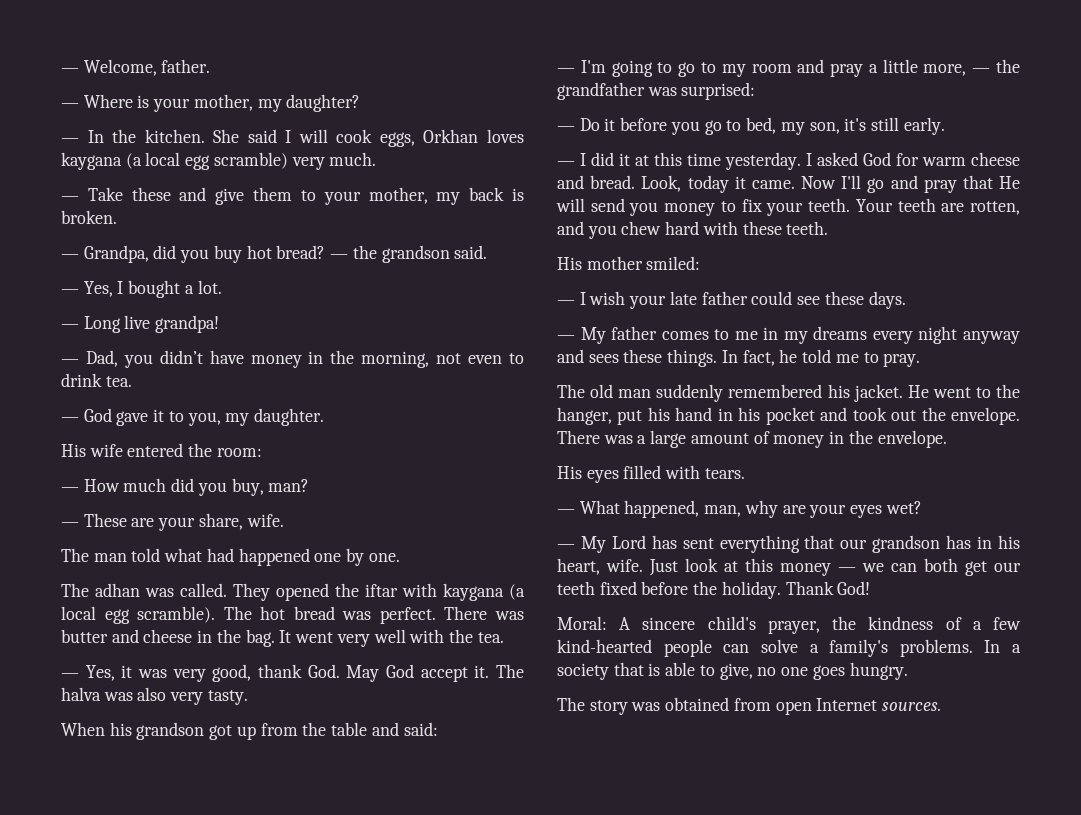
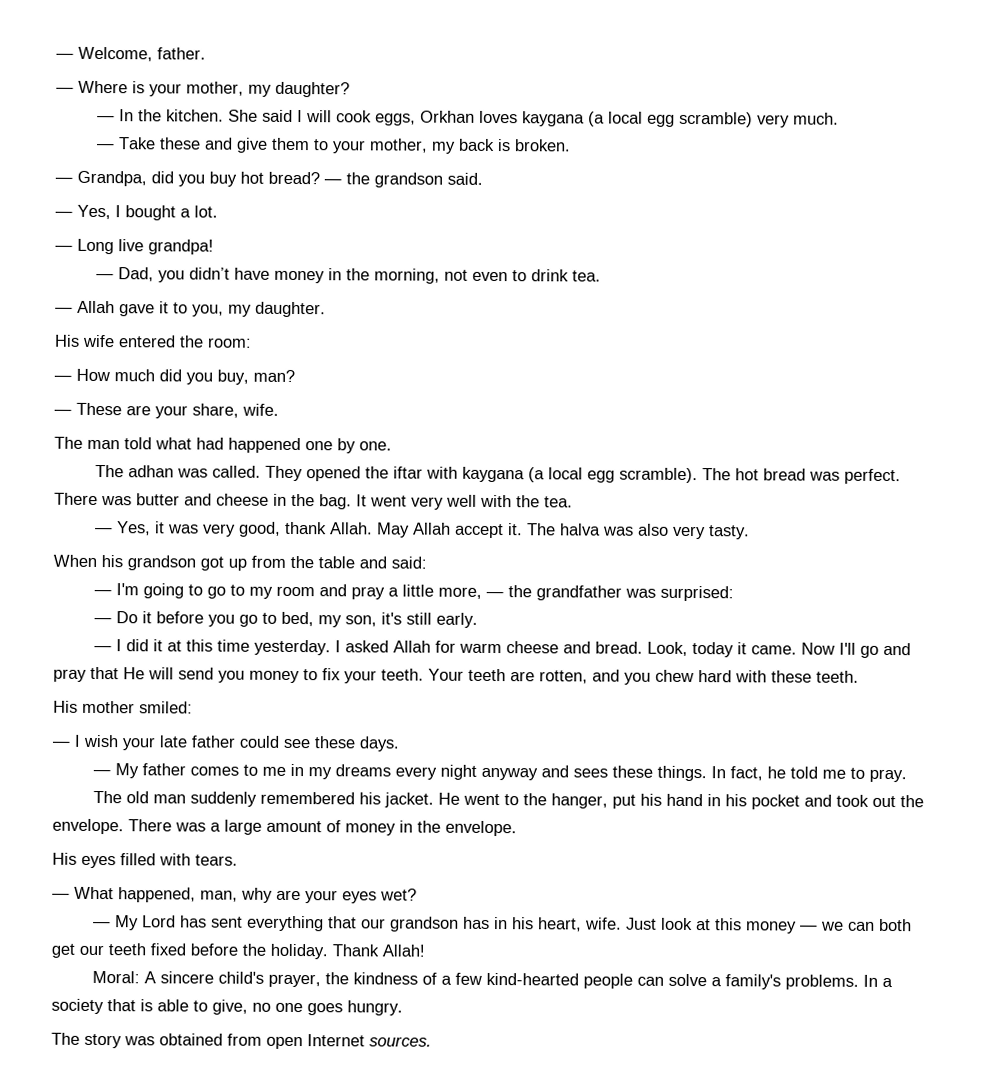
- — God gave it to you, my daughter.
+ — Allah gave it to you, my daughter.
- — Yes, it was very good, thank God. May God accept it.
+ — Yes, it was very good, thank Allah. May Allah accept it.
- I asked God for warm cheese and bread.
+ I asked Allah for warm cheese and bread.
- Thank God!
+ Thank Allah!

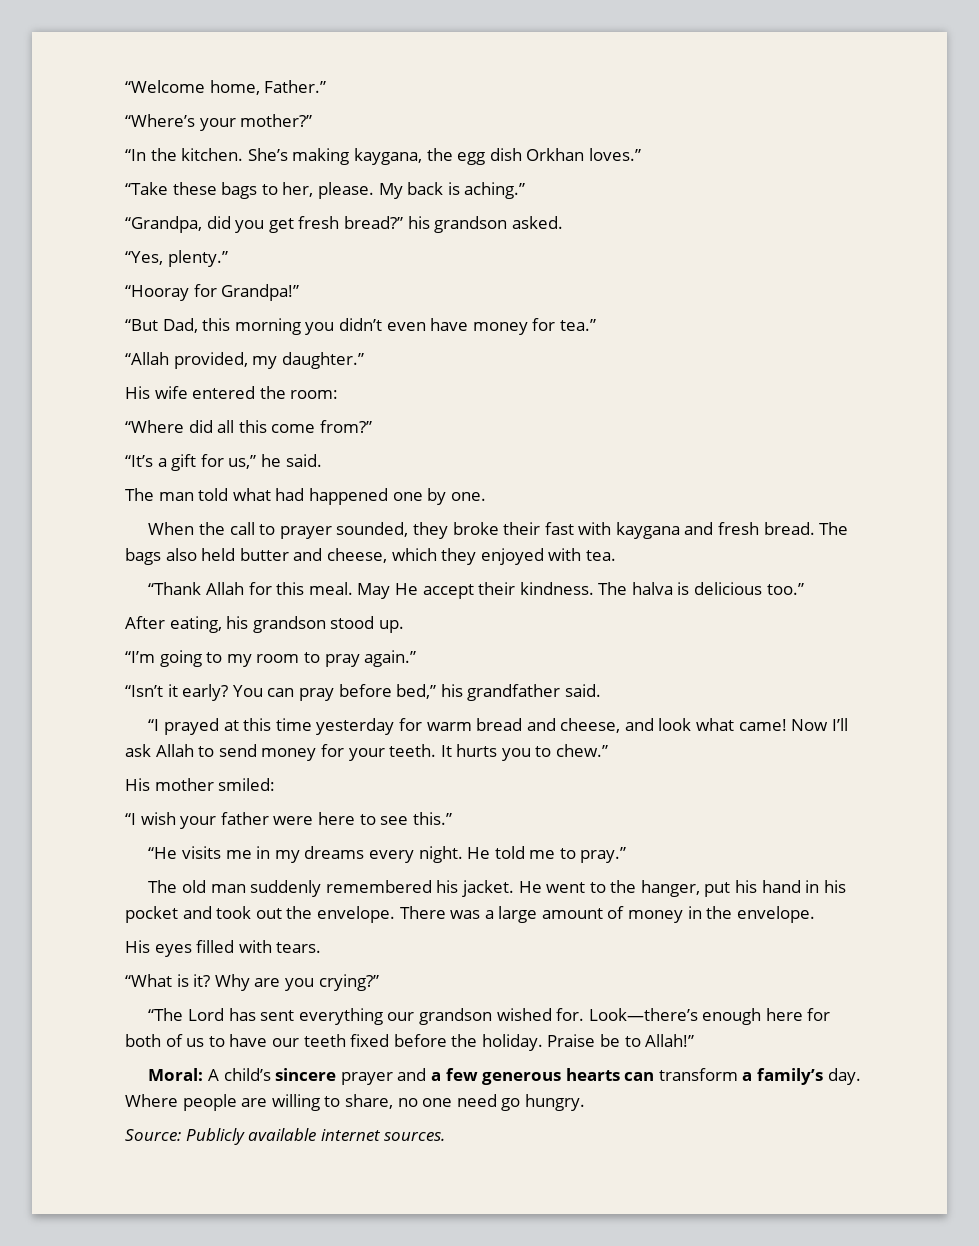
- — Welcome, father.
- — Where is your mother, my daughter?
- — In the kitchen. She said I will cook eggs, Orkhan loves kaygana (a local egg scramble) very much.
- — Take these and give them to your mother, my back is broken.
- — Grandpa, did you buy hot bread? — the grandson said.
- — Yes, I bought a lot.
- — Long live grandpa!
- — Dad, you didn’t have money in the morning, not even to drink tea.
- — Allah gave it to you, my daughter.
+ “Welcome home, Father.”
+ “Where’s your mother?”
+ “In the kitchen. She’s making kaygana, the egg dish Orkhan loves.”
+ “Take these bags to her, please. My back is aching.”
+ “Grandpa, did you get fresh bread?” his grandson asked.
+ “Yes, plenty.”
+ “Hooray for Grandpa!”
+ “But Dad, this morning you didn’t even have money for tea.”
+ “Allah provided, my daughter.”
- — How much did you buy, man?
- — These are your share, wife.
+ “Where did all this come from?”
+ “It’s a gift for us,” he said.
- The adhan was called. They opened the iftar with kaygana (a local egg scramble). The hot bread was perfect. There was butter and cheese in the bag. It went very well with the tea.
- — Yes, it was very good, thank Allah. May Allah accept it. The halva was also very tasty.
- When his grandson got up from the table and said:
- — I'm going to go to my room and pray a little more, — the grandfather was surprised:
- — Do it before you go to bed, my son, it's still early.
- — I did it at this time yesterday. I asked Allah for warm cheese and bread. Look, today it came. Now I'll go and pray that He will send you money to fix your teeth. Your teeth are rotten, and you chew hard with these teeth.
+ When the call to prayer sounded, they broke their fast with kaygana and fresh bread. The bags also held butter and cheese, which they enjoyed with tea.
+ “Thank Allah for this meal. May He accept their kindness. The halva is delicious too.”
+ After eating, his grandson stood up.
+ “I’m going to my room to pray again.”
+ “Isn’t it early? You can pray before bed,” his grandfather said.
+ “I prayed at this time yesterday for warm bread and cheese, and look what came! Now I’ll ask Allah to send money for your teeth. It hurts you to chew.”
  His mother smiled:
- — I wish your late father could see these days.
- — My father comes to me in my dreams every night anyway and sees these things. In fact, he told me to pray.
+ “I wish your father were here to see this.”
+ “He visits me in my dreams every night. He told me to pray.”
- — What happened, man, why are your eyes wet?
- — My Lord has sent everything that our grandson has in his heart, wife. Just look at this money — we can both get our teeth fixed before the holiday.
+ “What is it? Why are you crying?”
+ “The Lord has sent everything our grandson wished for. Look—there’s enough here for both of us to have our teeth fixed before the holiday.
- Thank Allah!
- Moral: A sincere child's prayer, the kindness of a few kind-hearted people can solve a family's problems. In a society that is able to give, no one goes hungry.
- The story was obtained from open Internet sources.
+ Praise be to Allah!”
+ Moral: A child’s sincere prayer and a few generous hearts can transform a family’s day. Where people are willing to share, no one need go hungry.
+ Source: Publicly available internet sources.

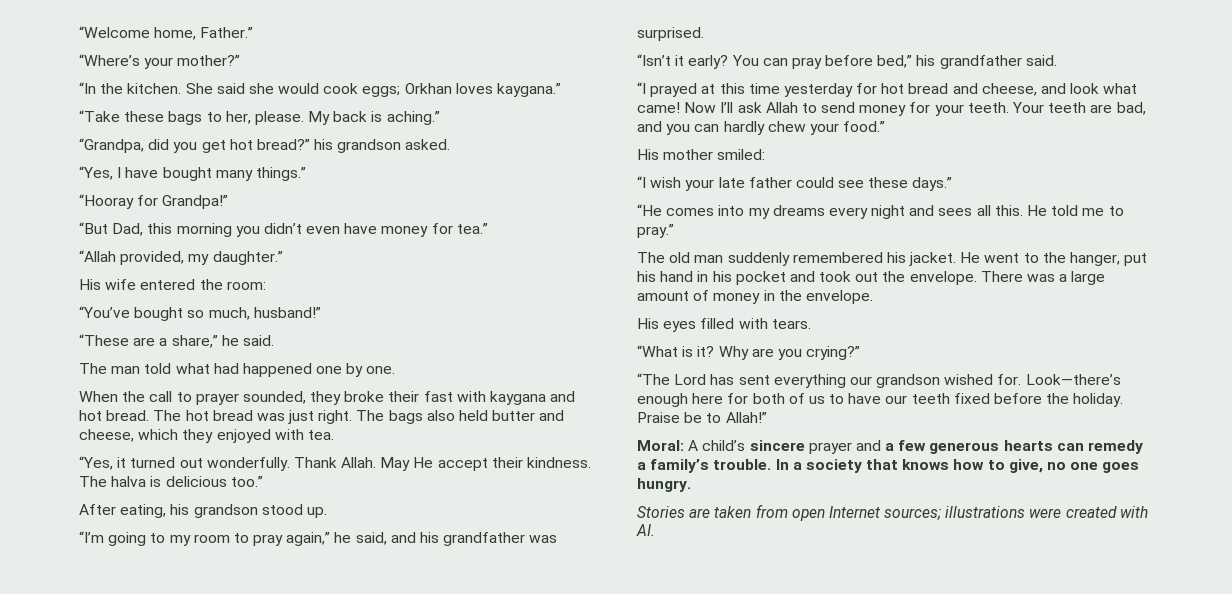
- She’s making kaygana, the egg dish Orkhan loves.”
+ She said she would cook eggs; Orkhan loves kaygana.”
- “Grandpa, did you get fresh bread?” his grandson asked.
+ “Grandpa, did you get hot bread?” his grandson asked.
- “Yes, plenty.”
+ “Yes, I have bought many things.”
- “Where did all this come from?”
- “It’s a gift for us,” he said.
+ “You’ve bought so much, husband!”
+ “These are a share,” he said.
- When the call to prayer sounded, they broke their fast with kaygana and fresh bread.
+ When the call to prayer sounded, they broke their fast with kaygana and hot bread.
- The bags also held butter and cheese, which they enjoyed with tea.
+ The hot bread was just right. The bags also held butter and cheese, which they enjoyed with tea.
- “Thank Allah for this meal.
+ “Yes, it turned out wonderfully. Thank Allah.
- “I’m going to my room to pray again.”
+ “I’m going to my room to pray again,” he said, and his grandfather was surprised.
- “I prayed at this time yesterday for warm bread and cheese, and look what came!
+ “I prayed at this time yesterday for hot bread and cheese, and look what came!
- It hurts you to chew.”
+ Your teeth are bad, and you can hardly chew your food.”
- “I wish your father were here to see this.”
- “He visits me in my dreams every night.
+ “I wish your late father could see these days.”
+ “He comes into my dreams every night and sees all this.
- Moral: A child’s sincere prayer and a few generous hearts can transform a family’s day. Where people are willing to share, no one need go hungry.
- Source: Publicly available internet sources.
+ Moral: A child’s sincere prayer and a few generous hearts can remedy a family’s trouble. In a society that knows how to give, no one goes hungry.
+ Stories are taken from open Internet sources; illustrations were created with AI.

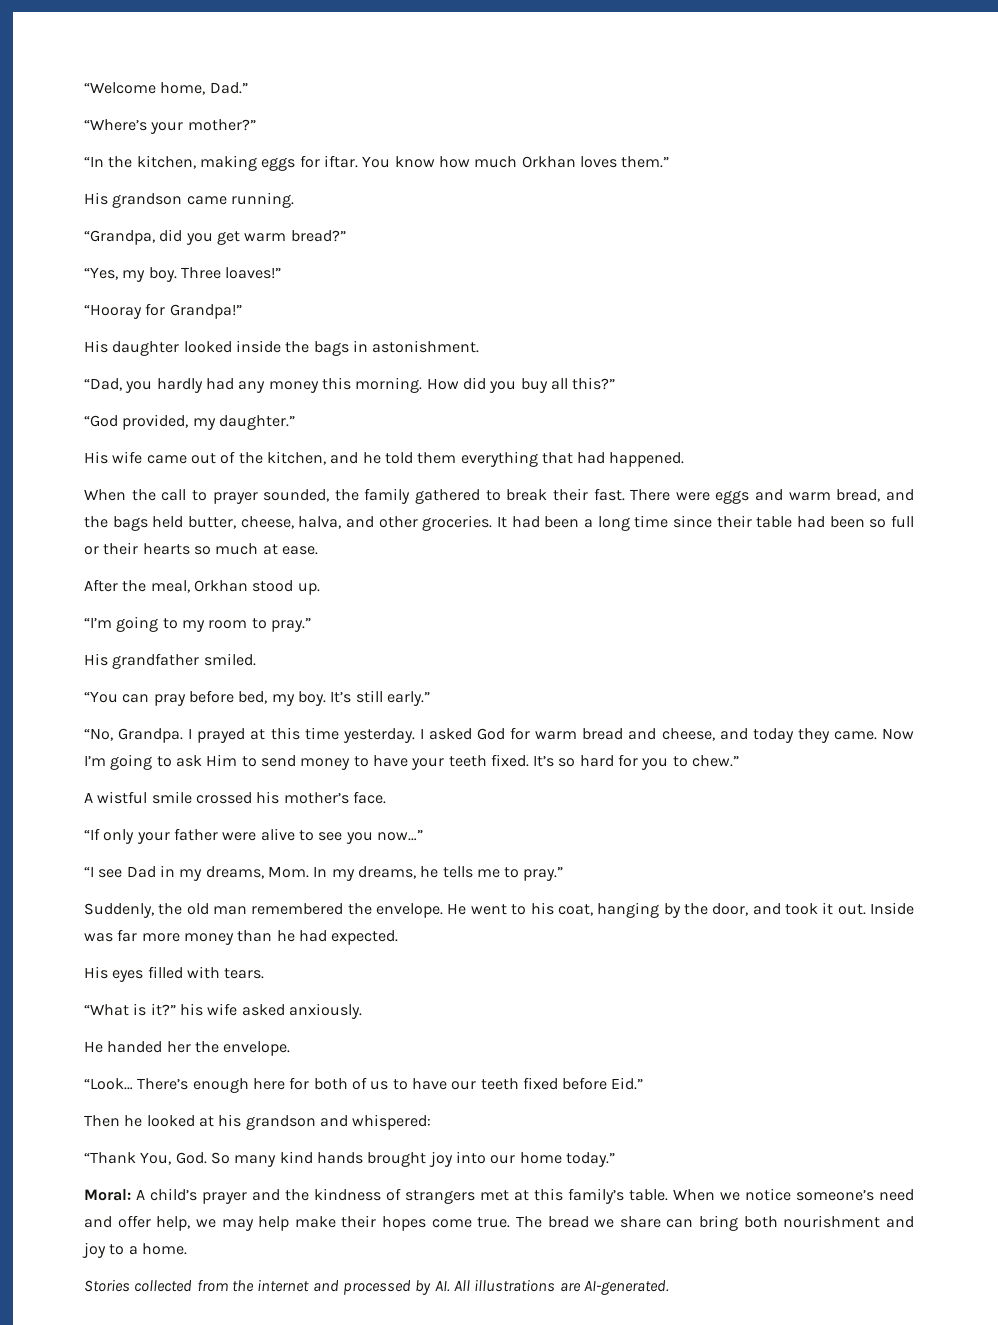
- “Welcome home, Father.”
+ “Welcome home, Dad.”
- “In the kitchen. She said she would cook eggs; Orkhan loves kaygana.”
- “Take these bags to her, please. My back is aching.”
+ “In the kitchen, making eggs for iftar. You know how much Orkhan loves them.”
+ His grandson came running.
- “Grandpa, did you get hot bread?” his grandson asked.
- “Yes, I have bought many things.”
+ “Grandpa, did you get warm bread?”
+ “Yes, my boy. Three loaves!”
  “Hooray for Grandpa!”
- “But Dad, this morning you didn’t even have money for tea.”
- “Allah provided, my daughter.”
+ His daughter looked inside the bags in astonishment.
+ “Dad, you hardly had any money this morning. How did you buy all this?”
+ “God provided, my daughter.”
- His wife entered the room:
- “You’ve bought so much, husband!”
- “These are a share,” he said.
- The man told what had happened one by one.
+ His wife came out of the kitchen, and he told them everything that had happened.
- When the call to prayer sounded, they broke their fast with kaygana and hot bread. The hot bread was just right. The bags also held butter and cheese, which they enjoyed with tea.
- “Yes, it turned out wonderfully. Thank Allah. May He accept their kindness. The halva is delicious too.”
- After eating, his grandson stood up.
+ When the call to prayer sounded, the family gathered to break their fast. There were eggs and warm bread, and the bags held butter, cheese, halva, and other groceries. It had been a long time since their table had been so full or their hearts so much at ease.
+ After the meal, Orkhan stood up.
- “I’m going to my room to pray again,” he said, and his grandfather was surprised.
- “Isn’t it early? You can pray before bed,” his grandfather said.
- “I prayed at this time yesterday for hot bread and cheese, and look what came! Now I’ll ask Allah to send money for your teeth. Your teeth are bad, and you can hardly chew your food.”
- His mother smiled:
- “I wish your late father could see these days.”
- “He comes into my dreams every night and sees all this. He told me to pray.”
- The old man suddenly remembered his jacket. He went to the hanger, put his hand in his pocket and took out the envelope. There was a large amount of money in the envelope.
+ “I’m going to my room to pray.”
+ His grandfather smiled.
+ “You can pray before bed, my boy. It’s still early.”
+ “No, Grandpa. I prayed at this time yesterday. I asked God for warm bread and cheese, and today they came. Now I’m going to ask Him to send money to have your teeth fixed. It’s so hard for you to chew.”
+ A wistful smile crossed his mother’s face.
+ “If only your father were alive to see you now…”
+ “I see Dad in my dreams, Mom. In my dreams, he tells me to pray.”
+ Suddenly, the old man remembered the envelope. He went to his coat, hanging by the door, and took it out. Inside was far more money than he had expected.
- “What is it? Why are you crying?”
- “The Lord has sent everything our grandson wished for. Look—there’s enough here for both of us to have our teeth fixed before the holiday. Praise be to Allah!”
+ “What is it?” his wife asked anxiously.
+ He handed her the envelope.
+ “Look… There’s enough here for both of us to have our teeth fixed before Eid.”
+ Then he looked at his grandson and whispered:
+ “Thank You, God. So many kind hands brought joy into our home today.”
- Moral: A child’s sincere prayer and a few generous hearts can remedy a family’s trouble. In a society that knows how to give, no one goes hungry.
- Stories are taken from open Internet sources; illustrations were created with AI.
+ Moral: A child’s prayer and the kindness of strangers met at this family’s table. When we notice someone’s need and offer help, we may help make their hopes come true. The bread we share can bring both nourishment and joy to a home.
+ Stories collected from the internet and processed by AI. All illustrations are AI-generated.

